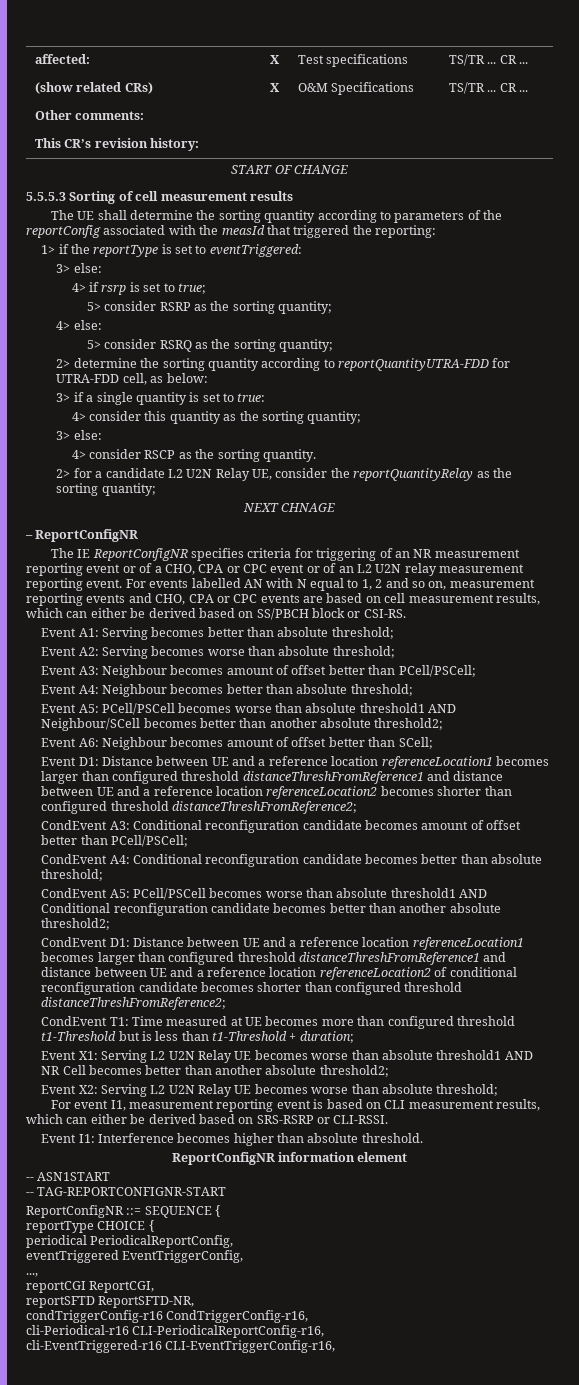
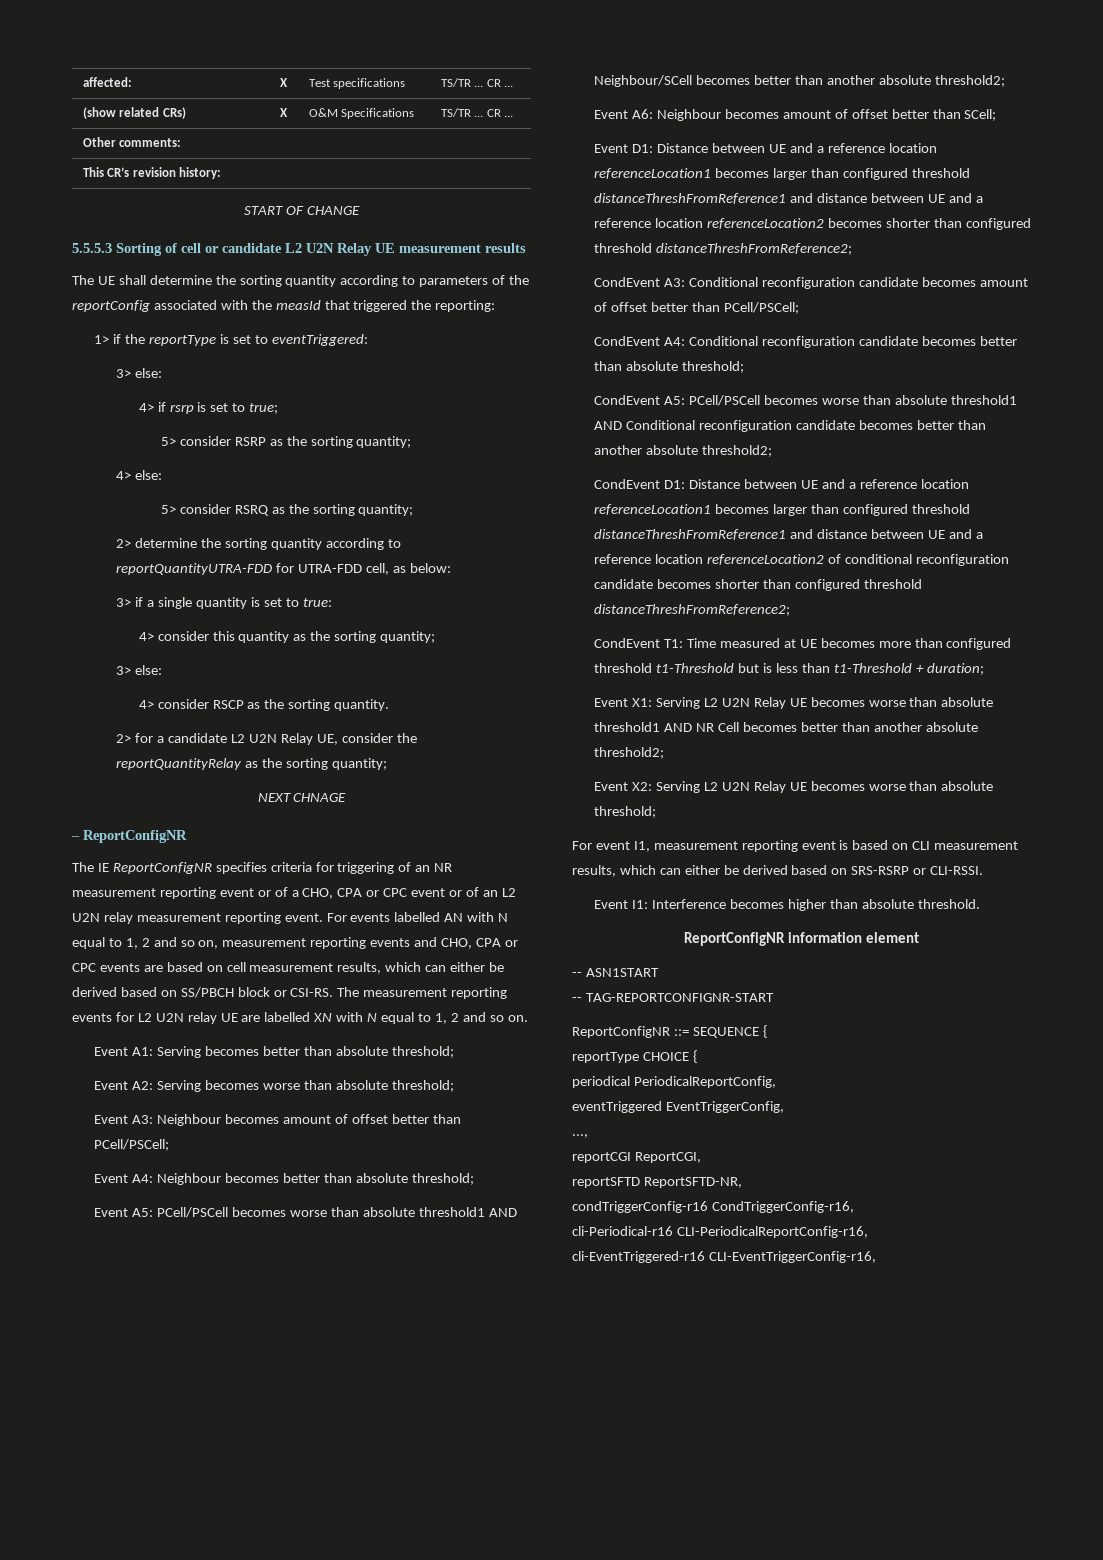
- 5.5.5.3 Sorting of cell measurement results
+ 5.5.5.3 Sorting of cell or candidate L2 U2N Relay UE measurement results
+ The measurement reporting events for L2 U2N relay UE are labelled XN with N equal to 1, 2 and so on.

